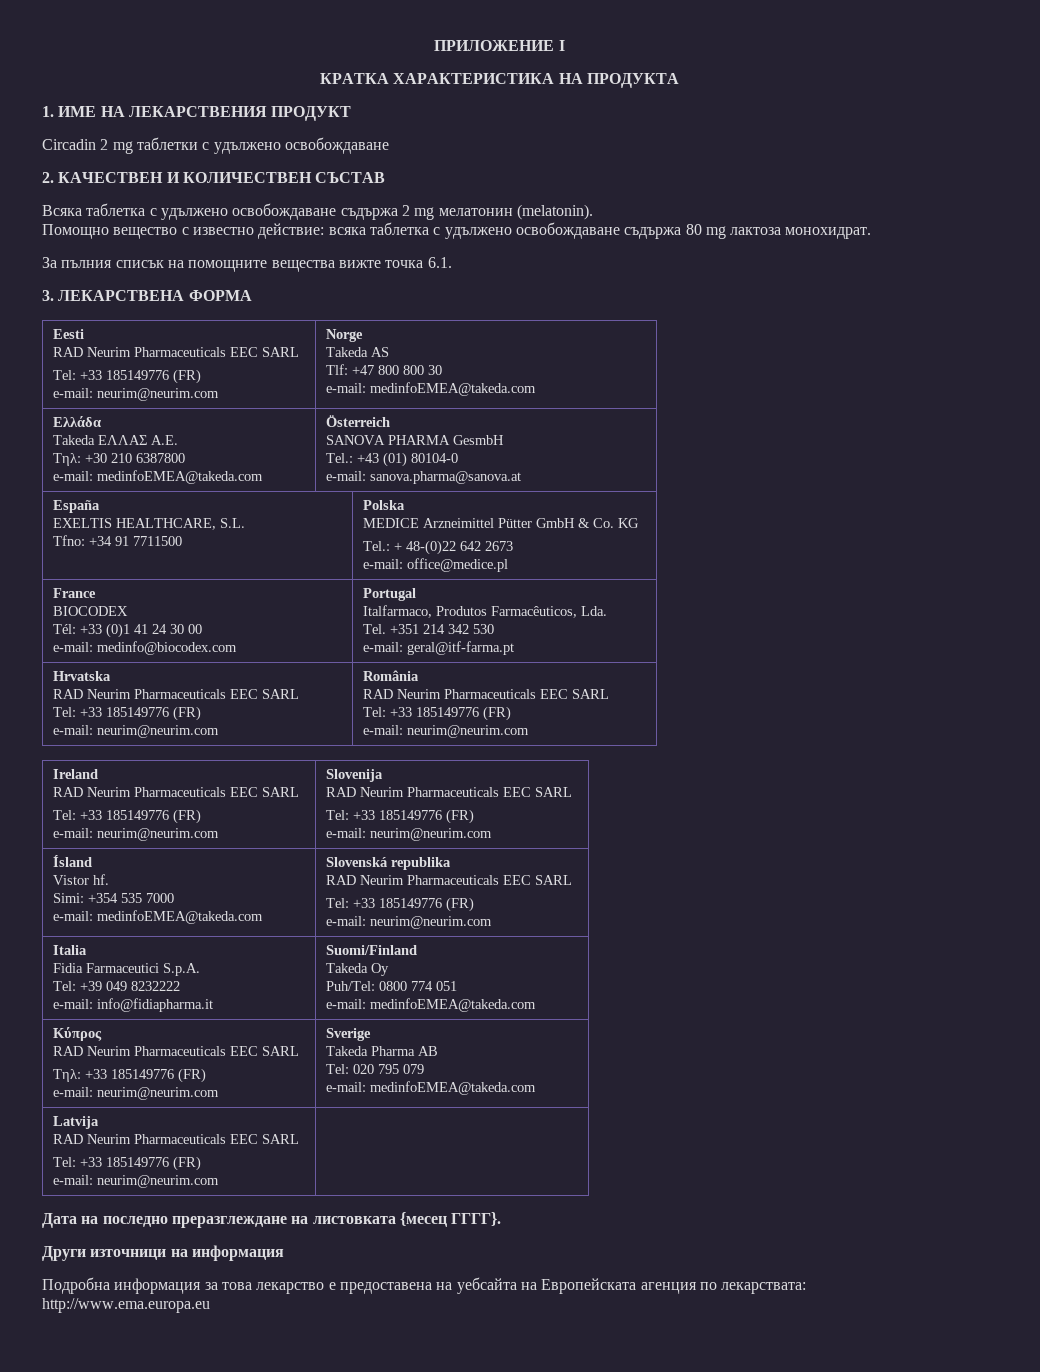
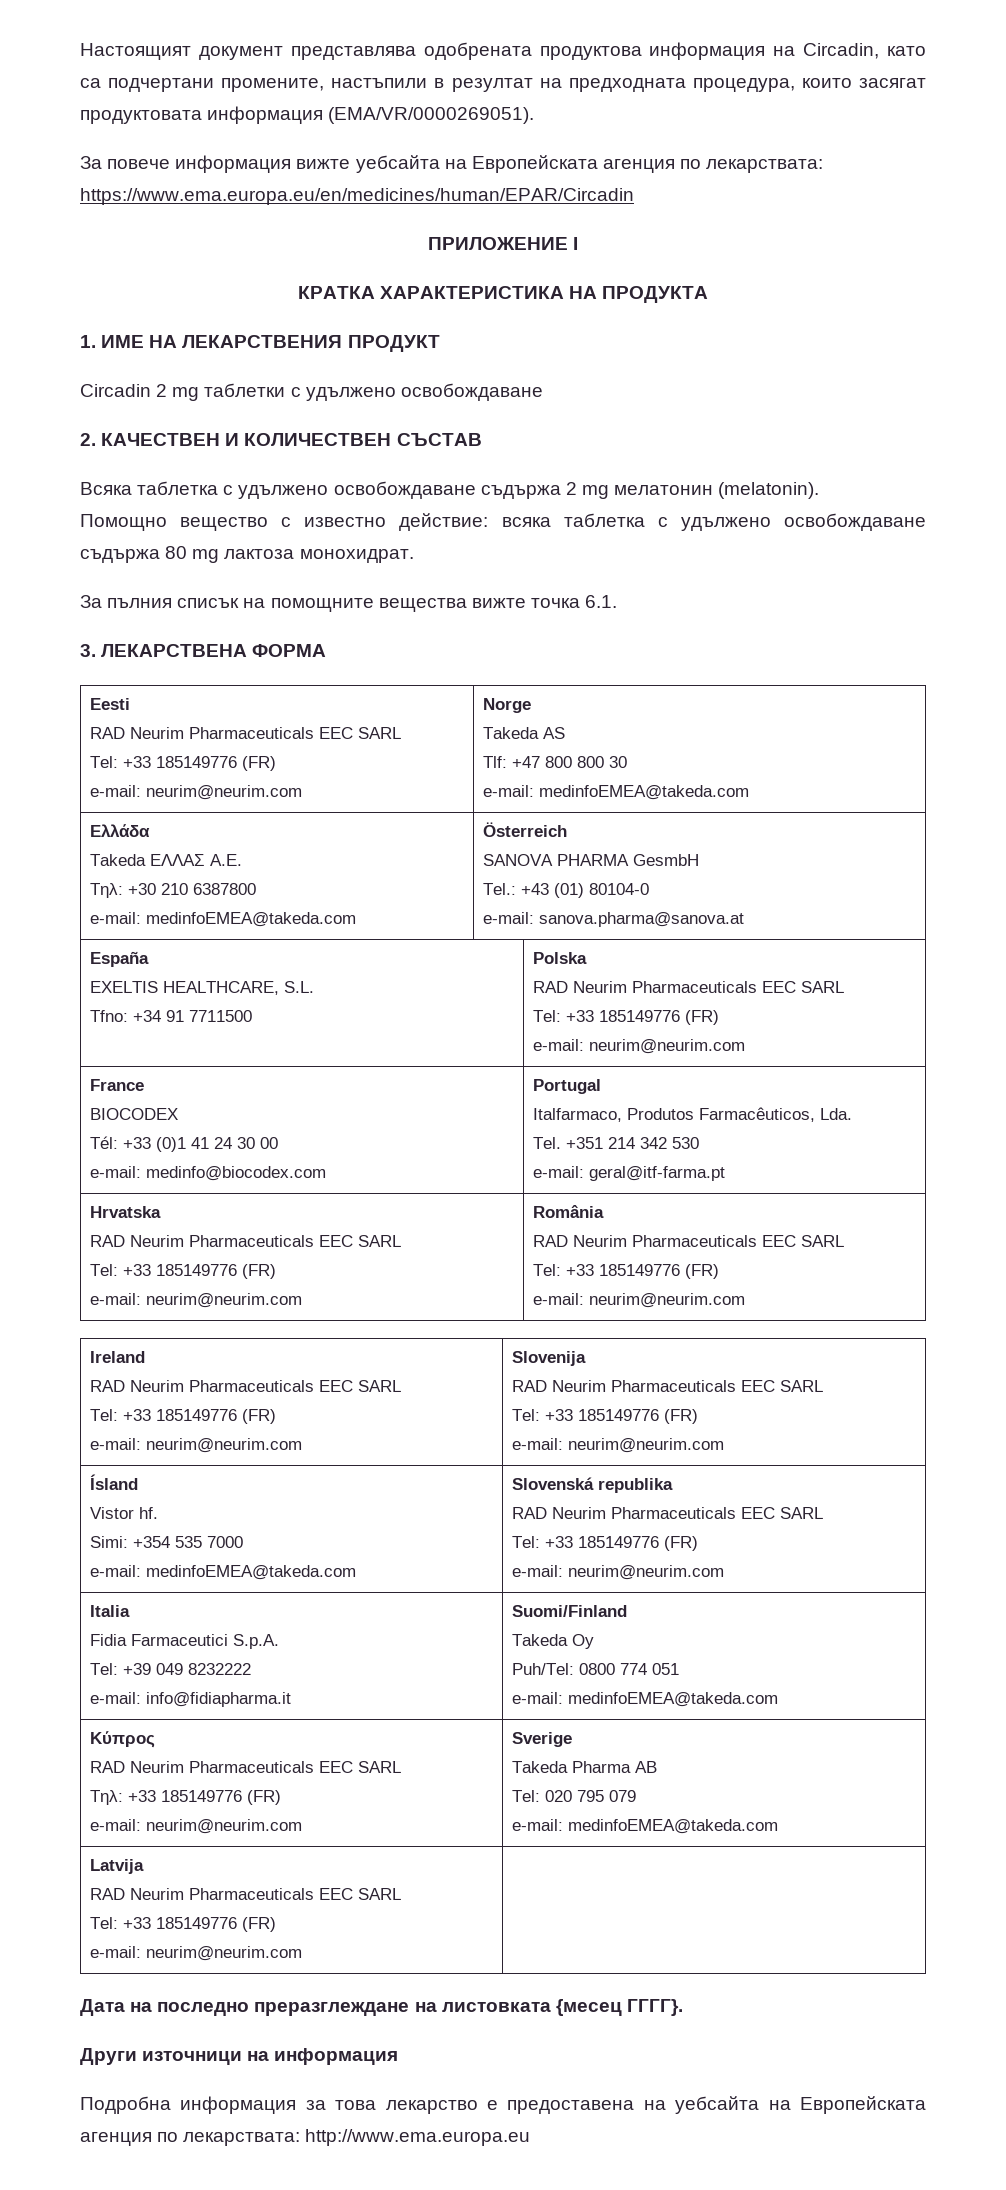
+ Настоящият документ представлява одобрената продуктова информация на Circadin, като са подчертани промените, настъпили в резултат на предходната процедура, които засягат продуктовата информация (EMA/VR/0000269051).
+ За повече информация вижте уебсайта на Европейската агенция по лекарствата: https://www.ema.europa.eu/en/medicines/human/EPAR/Circadin
  España
  EXELTIS HEALTHCARE, S.L.
  Tfno: +34 91 7711500 | Polska
- MEDICE Arzneimittel Pütter GmbH & Co. KG
- Tel.: + 48-(0)22 642 2673
- e-mail: office@medice.pl
+ RAD Neurim Pharmaceuticals EEC SARL
+ Tel: +33 185149776 (FR)
+ e-mail: neurim@neurim.com

